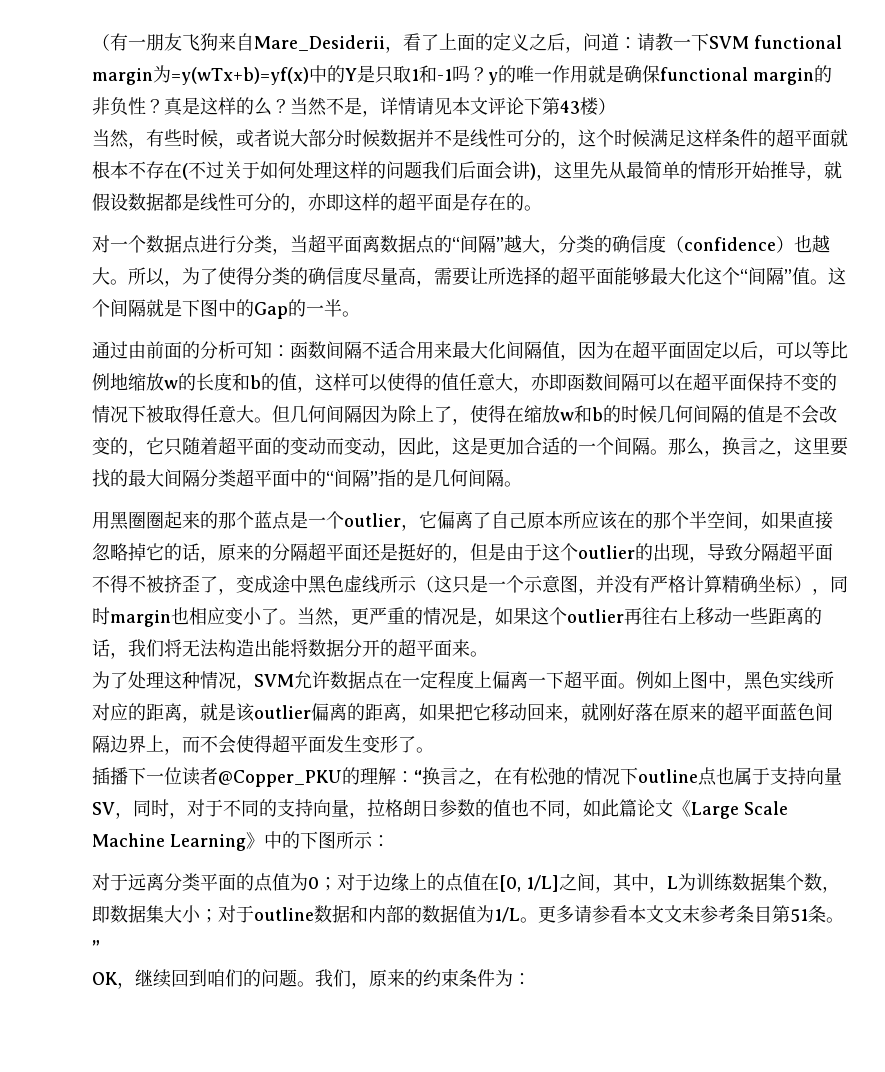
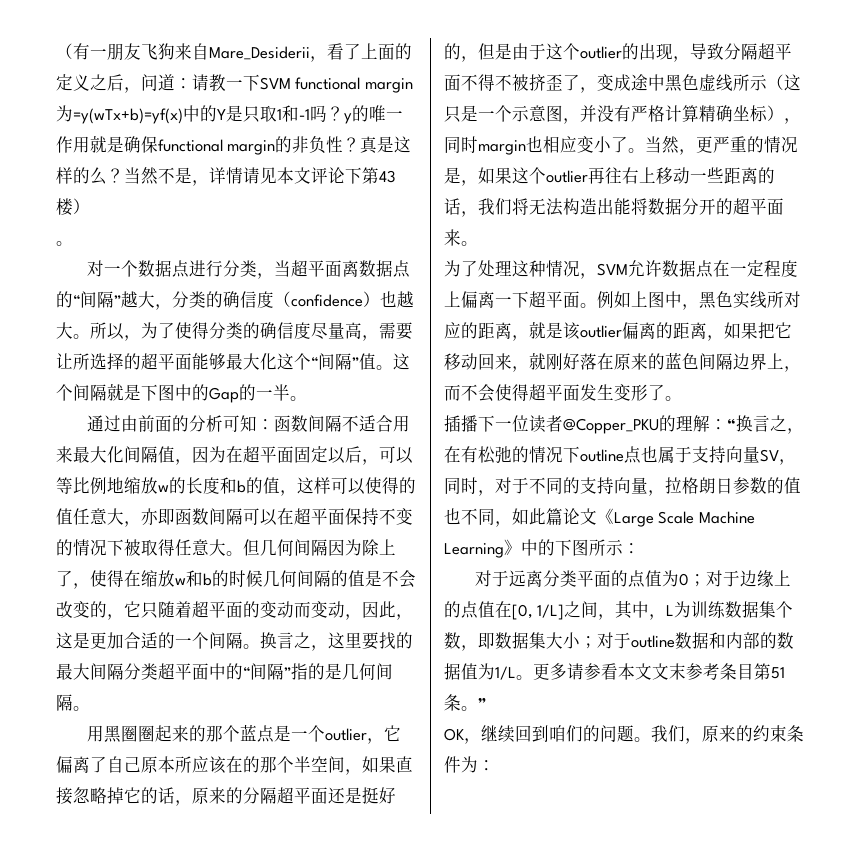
  当然不是，详情请见本文评论下第43楼）
- 当然，有些时候，或者说大部分时候数据并不是线性可分的，这个时候满足这样条件的超平面就根本不存在(不过关于如何处理这样的问题我们后面会讲)，这里先从最简单的情形开始推导，就假设数据都是线性可分的，亦即这样的超平面是存在的。
+ 。
- 那么，换言之，这里要找的最大间隔分类超平面中的“间隔”指的是几何间隔。
+ 换言之，这里要找的最大间隔分类超平面中的“间隔”指的是几何间隔。
- 例如上图中，黑色实线所对应的距离，就是该outlier偏离的距离，如果把它移动回来，就刚好落在原来的超平面蓝色间隔边界上，而不会使得超平面发生变形了。
+ 例如上图中，黑色实线所对应的距离，就是该outlier偏离的距离，如果把它移动回来，就刚好落在原来的蓝色间隔边界上，而不会使得超平面发生变形了。

